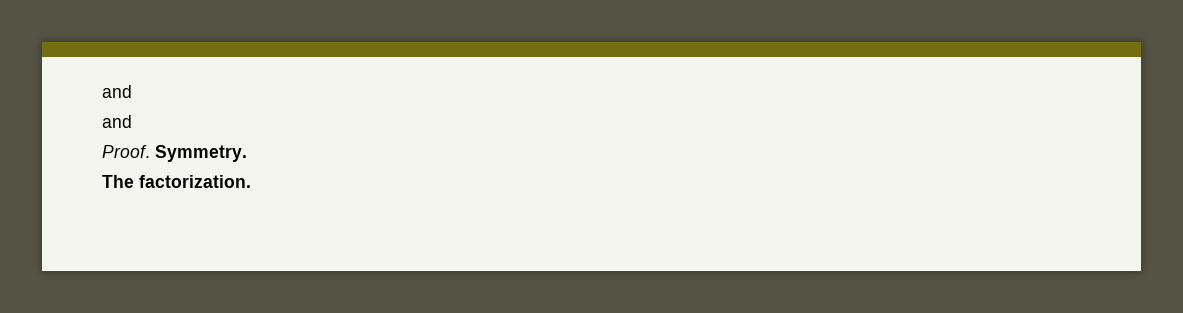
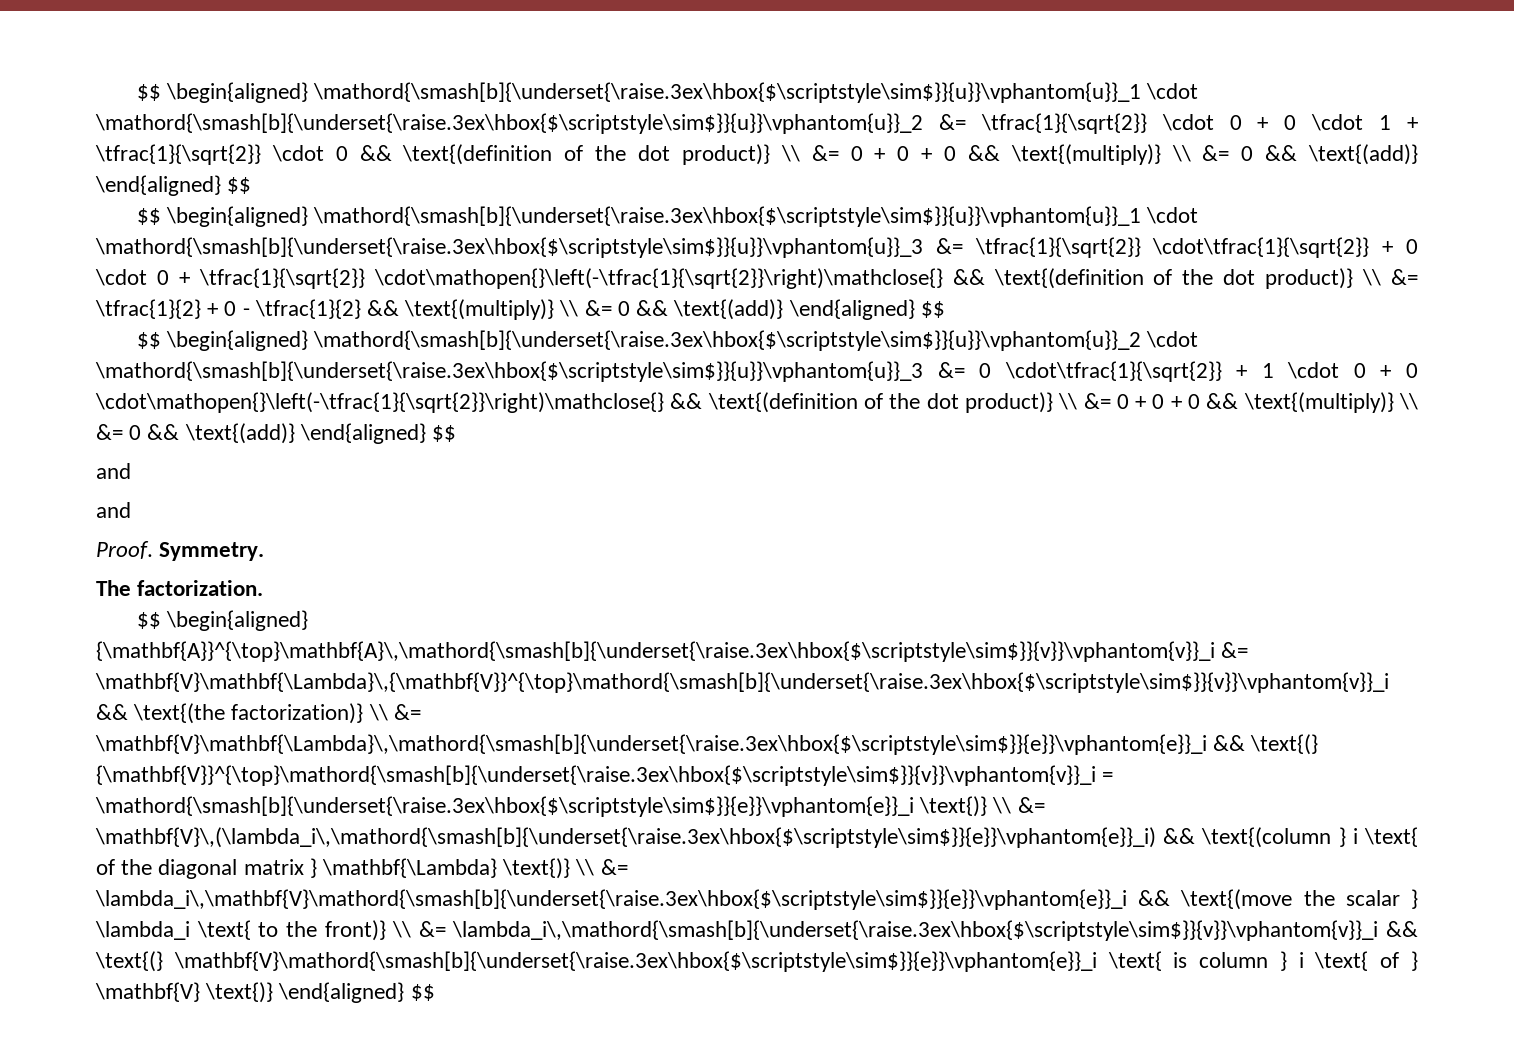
+ $$ \begin{aligned} \mathord{\smash[b]{\underset{\raise.3ex\hbox{$\scriptstyle\sim$}}{u}}\vphantom{u}}_1 \cdot \mathord{\smash[b]{\underset{\raise.3ex\hbox{$\scriptstyle\sim$}}{u}}\vphantom{u}}_2 &= \tfrac{1}{\sqrt{2}} \cdot 0 + 0 \cdot 1 + \tfrac{1}{\sqrt{2}} \cdot 0 && \text{(definition of the dot product)} \\ &= 0 + 0 + 0 && \text{(multiply)} \\ &= 0 && \text{(add)} \end{aligned} $$
+ $$ \begin{aligned} \mathord{\smash[b]{\underset{\raise.3ex\hbox{$\scriptstyle\sim$}}{u}}\vphantom{u}}_1 \cdot \mathord{\smash[b]{\underset{\raise.3ex\hbox{$\scriptstyle\sim$}}{u}}\vphantom{u}}_3 &= \tfrac{1}{\sqrt{2}} \cdot\tfrac{1}{\sqrt{2}} + 0 \cdot 0 + \tfrac{1}{\sqrt{2}} \cdot\mathopen{}\left(-\tfrac{1}{\sqrt{2}}\right)\mathclose{} && \text{(definition of the dot product)} \\ &= \tfrac{1}{2} + 0 - \tfrac{1}{2} && \text{(multiply)} \\ &= 0 && \text{(add)} \end{aligned} $$
+ $$ \begin{aligned} \mathord{\smash[b]{\underset{\raise.3ex\hbox{$\scriptstyle\sim$}}{u}}\vphantom{u}}_2 \cdot \mathord{\smash[b]{\underset{\raise.3ex\hbox{$\scriptstyle\sim$}}{u}}\vphantom{u}}_3 &= 0 \cdot\tfrac{1}{\sqrt{2}} + 1 \cdot 0 + 0 \cdot\mathopen{}\left(-\tfrac{1}{\sqrt{2}}\right)\mathclose{} && \text{(definition of the dot product)} \\ &= 0 + 0 + 0 && \text{(multiply)} \\ &= 0 && \text{(add)} \end{aligned} $$
+ $$ \begin{aligned} {\mathbf{A}}^{\top}\mathbf{A}\,\mathord{\smash[b]{\underset{\raise.3ex\hbox{$\scriptstyle\sim$}}{v}}\vphantom{v}}_i &= \mathbf{V}\mathbf{\Lambda}\,{\mathbf{V}}^{\top}\mathord{\smash[b]{\underset{\raise.3ex\hbox{$\scriptstyle\sim$}}{v}}\vphantom{v}}_i && \text{(the factorization)} \\ &= \mathbf{V}\mathbf{\Lambda}\,\mathord{\smash[b]{\underset{\raise.3ex\hbox{$\scriptstyle\sim$}}{e}}\vphantom{e}}_i && \text{(} {\mathbf{V}}^{\top}\mathord{\smash[b]{\underset{\raise.3ex\hbox{$\scriptstyle\sim$}}{v}}\vphantom{v}}_i = \mathord{\smash[b]{\underset{\raise.3ex\hbox{$\scriptstyle\sim$}}{e}}\vphantom{e}}_i \text{)} \\ &= \mathbf{V}\,(\lambda_i\,\mathord{\smash[b]{\underset{\raise.3ex\hbox{$\scriptstyle\sim$}}{e}}\vphantom{e}}_i) && \text{(column } i \text{ of the diagonal matrix } \mathbf{\Lambda} \text{)} \\ &= \lambda_i\,\mathbf{V}\mathord{\smash[b]{\underset{\raise.3ex\hbox{$\scriptstyle\sim$}}{e}}\vphantom{e}}_i && \text{(move the scalar } \lambda_i \text{ to the front)} \\ &= \lambda_i\,\mathord{\smash[b]{\underset{\raise.3ex\hbox{$\scriptstyle\sim$}}{v}}\vphantom{v}}_i && \text{(} \mathbf{V}\mathord{\smash[b]{\underset{\raise.3ex\hbox{$\scriptstyle\sim$}}{e}}\vphantom{e}}_i \text{ is column } i \text{ of } \mathbf{V} \text{)} \end{aligned} $$

